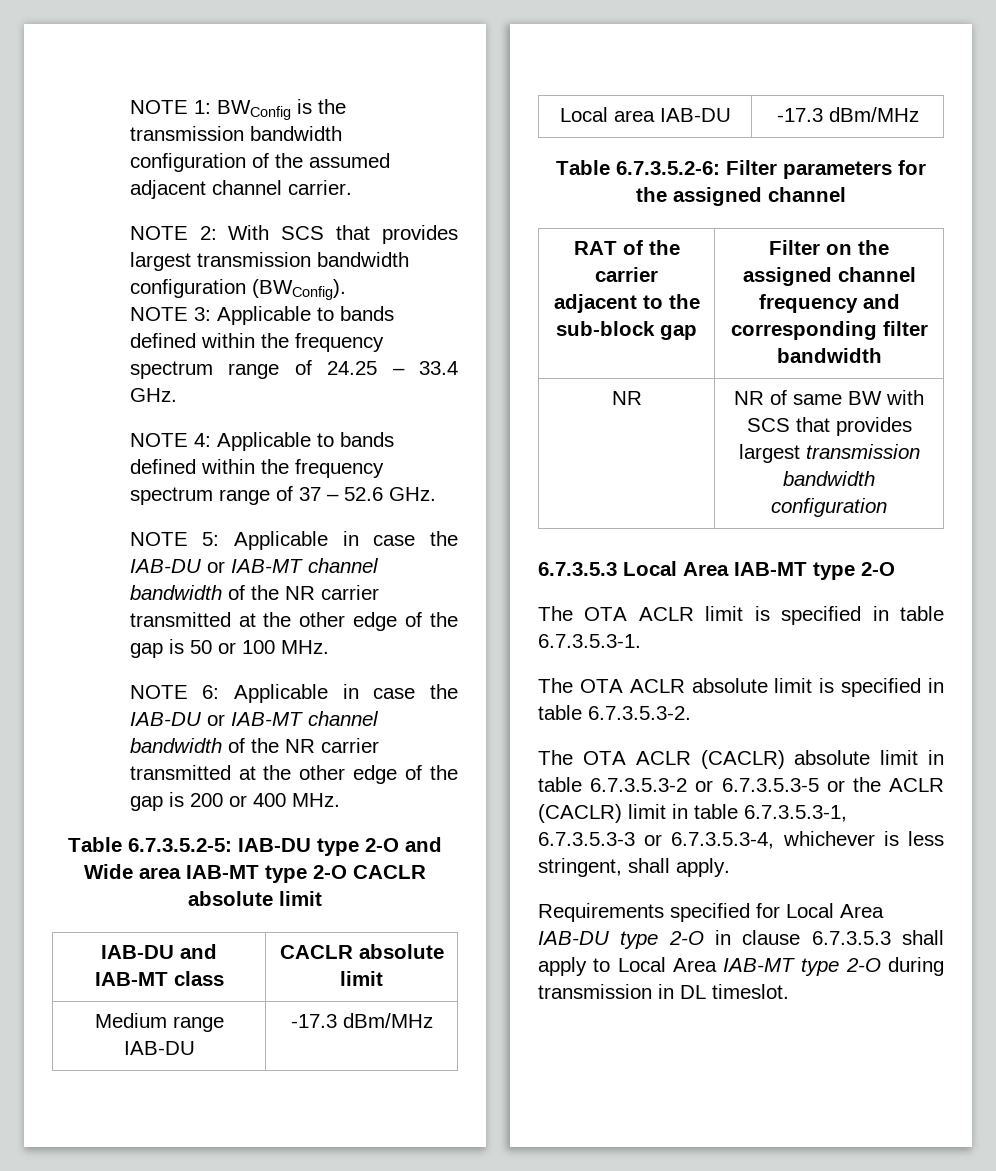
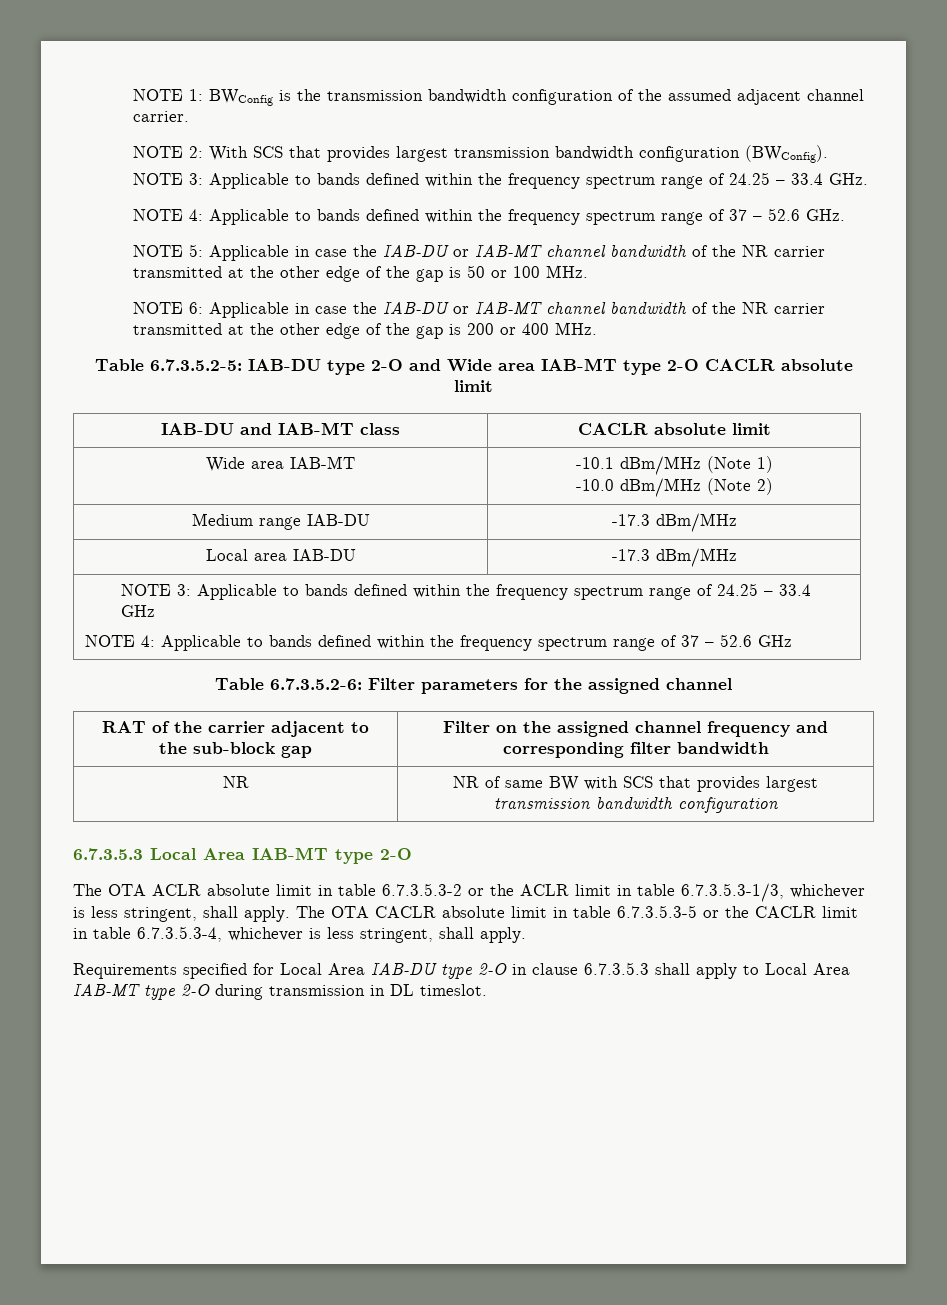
+ Wide area IAB-MT | -10.1 dBm/MHz (Note 1)
+ -10.0 dBm/MHz (Note 2)
+ NOTE 3: Applicable to bands defined within the frequency spectrum range of 24.25 – 33.4 GHz
+ NOTE 4: Applicable to bands defined within the frequency spectrum range of 37 – 52.6 GHz
- The OTA ACLR limit is specified in table 6.7.3.5.3-1.
- The OTA ACLR absolute limit is specified in table 6.7.3.5.3-2.
- The OTA ACLR (CACLR) absolute limit in table 6.7.3.5.3-2 or 6.7.3.5.3-5 or the ACLR (CACLR) limit in table 6.7.3.5.3-1, 6.7.3.5.3-3 or 6.7.3.5.3-4, whichever is less stringent, shall apply.
+ The OTA ACLR absolute limit in table 6.7.3.5.3-2 or the ACLR limit in table 6.7.3.5.3-1/3, whichever is less stringent, shall apply. The OTA CACLR absolute limit in table 6.7.3.5.3-5 or the CACLR limit in table 6.7.3.5.3-4, whichever is less stringent, shall apply.

